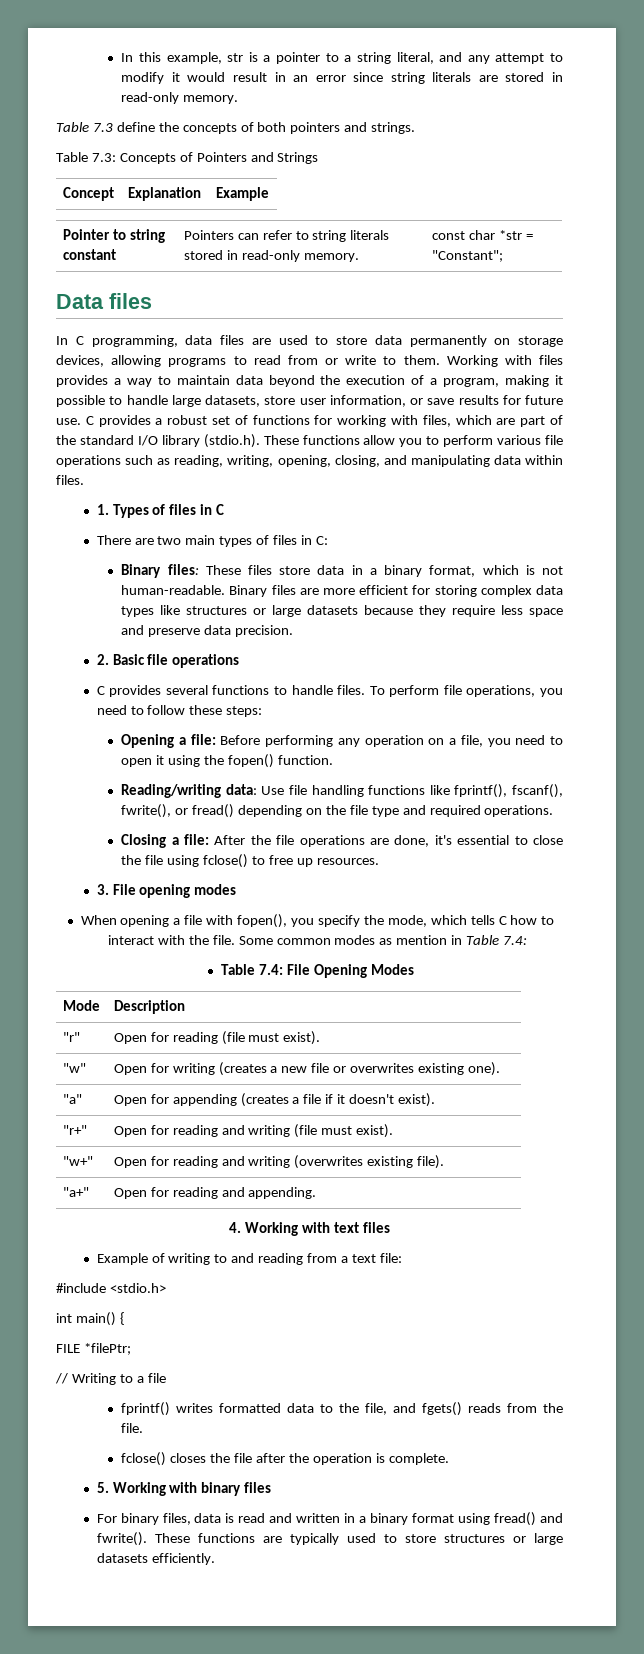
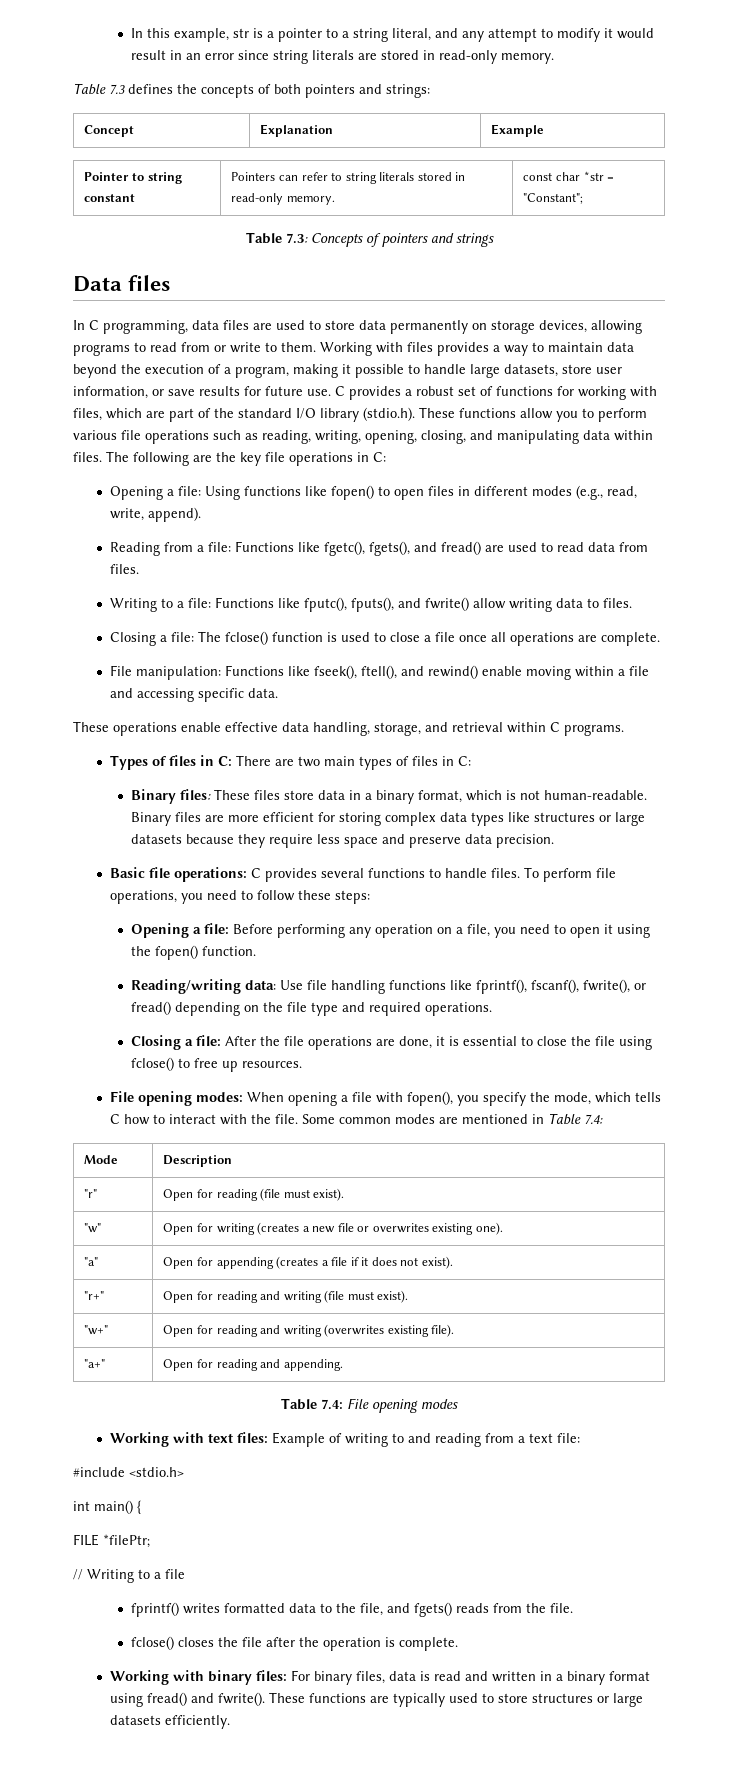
- Table 7.3 define the concepts of both pointers and strings.
- Table 7.3: Concepts of Pointers and Strings
+ Table 7.3 defines the concepts of both pointers and strings:
+ Table 7.3: Concepts of pointers and strings
- C provides a robust set of functions for working with files, which are part of the standard I/O library (stdio.h). These functions allow you to perform various file operations such as reading, writing, opening, closing, and manipulating data within files.
- 1. Types of files in C
- There are two main types of files in C:
+ C provides a robust set of functions for working with files, which are part of the standard I/O library (stdio.h). These functions allow you to perform various file operations such as reading, writing, opening, closing, and manipulating data within files. The following are the key file operations in C:
+ Opening a file: Using functions like fopen() to open files in different modes (e.g., read, write, append).
+ Reading from a file: Functions like fgetc(), fgets(), and fread() are used to read data from files.
+ Writing to a file: Functions like fputc(), fputs(), and fwrite() allow writing data to files.
+ Closing a file: The fclose() function is used to close a file once all operations are complete.
+ File manipulation: Functions like fseek(), ftell(), and rewind() enable moving within a file and accessing specific data.
+ These operations enable effective data handling, storage, and retrieval within C programs.
+ Types of files in C: There are two main types of files in C:
- 2. Basic file operations
- C provides several functions to handle files.
+ Basic file operations: C provides several functions to handle files.
- Closing a file: After the file operations are done, it's essential to close the file using fclose() to free up resources.
+ Closing a file: After the file operations are done, it is essential to close the file using fclose() to free up resources.
- 3. File opening modes
- When opening a file with fopen(), you specify the mode, which tells C how to interact with the file.
+ File opening modes: When opening a file with fopen(), you specify the mode, which tells C how to interact with the file.
- Some common modes as mention in Table 7.4:
+ Some common modes are mentioned in Table 7.4:
- Table 7.4: File Opening Modes
- "a" | Open for appending (creates a file if it doesn't exist).
+ "a" | Open for appending (creates a file if it does not exist).
- 4. Working with text files
- Example of writing to and reading from a text file:
+ Table 7.4: File opening modes
+ Working with text files: Example of writing to and reading from a text file:
- 5. Working with binary files
- For binary files, data is read and written in a binary format using fread() and fwrite().
+ Working with binary files: For binary files, data is read and written in a binary format using fread() and fwrite().

